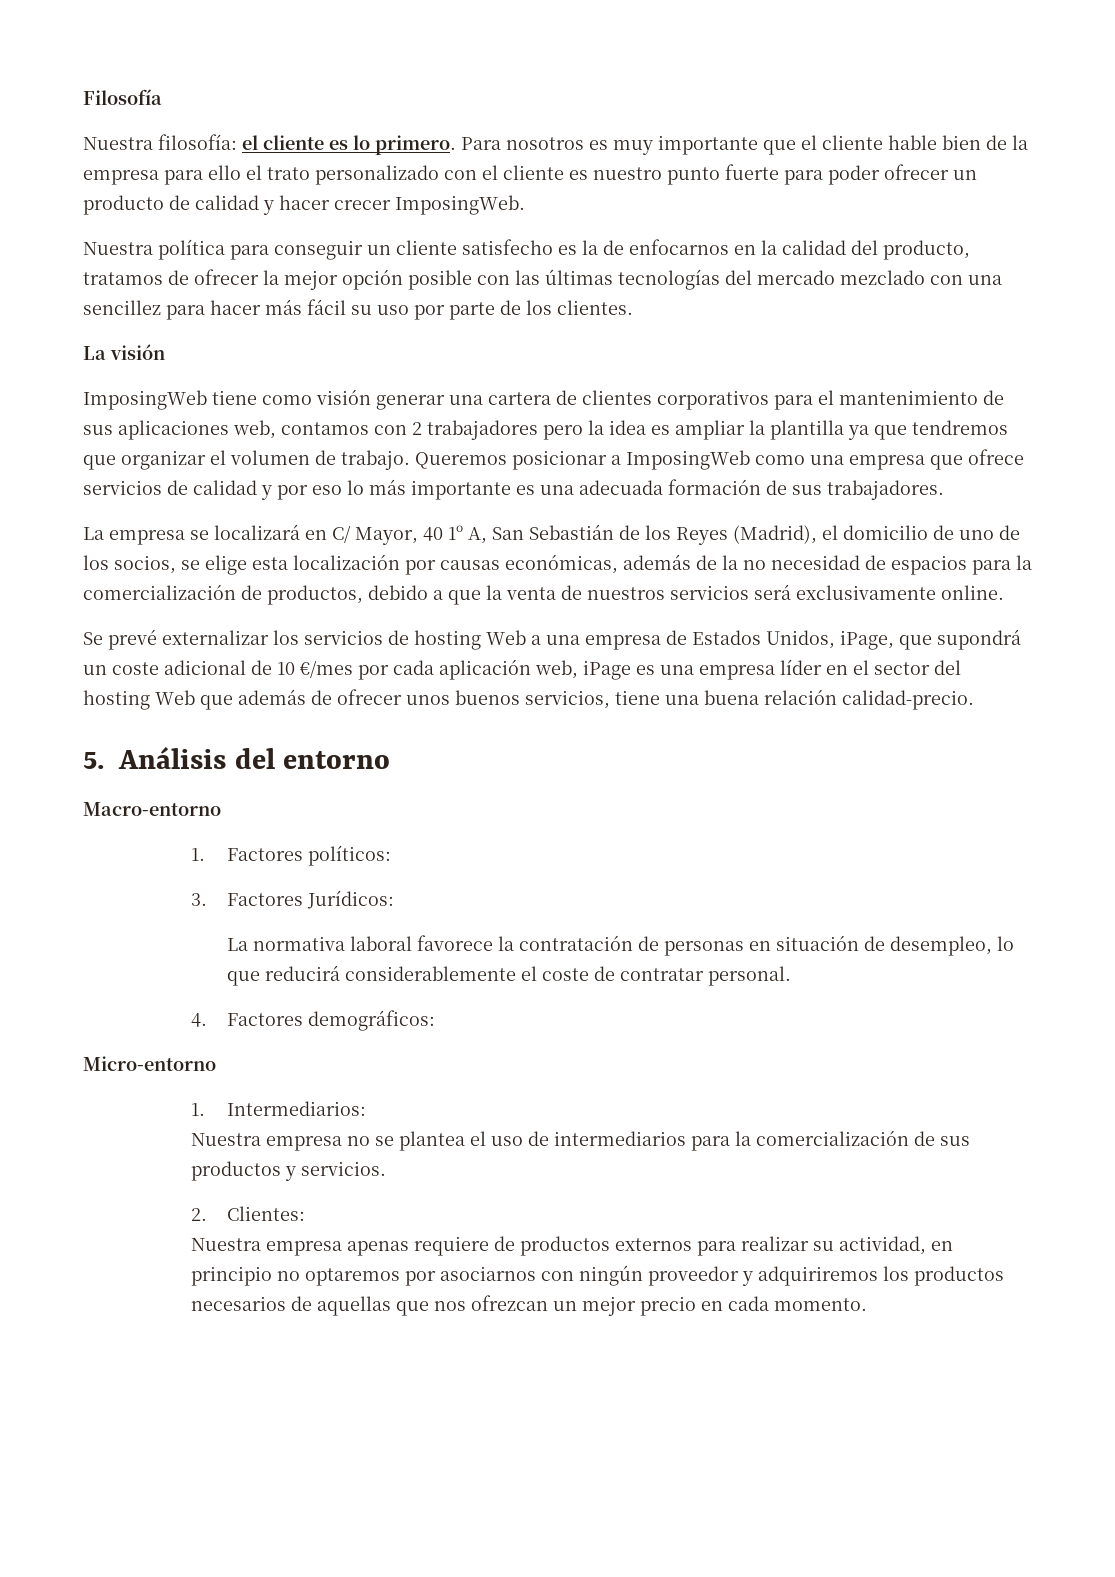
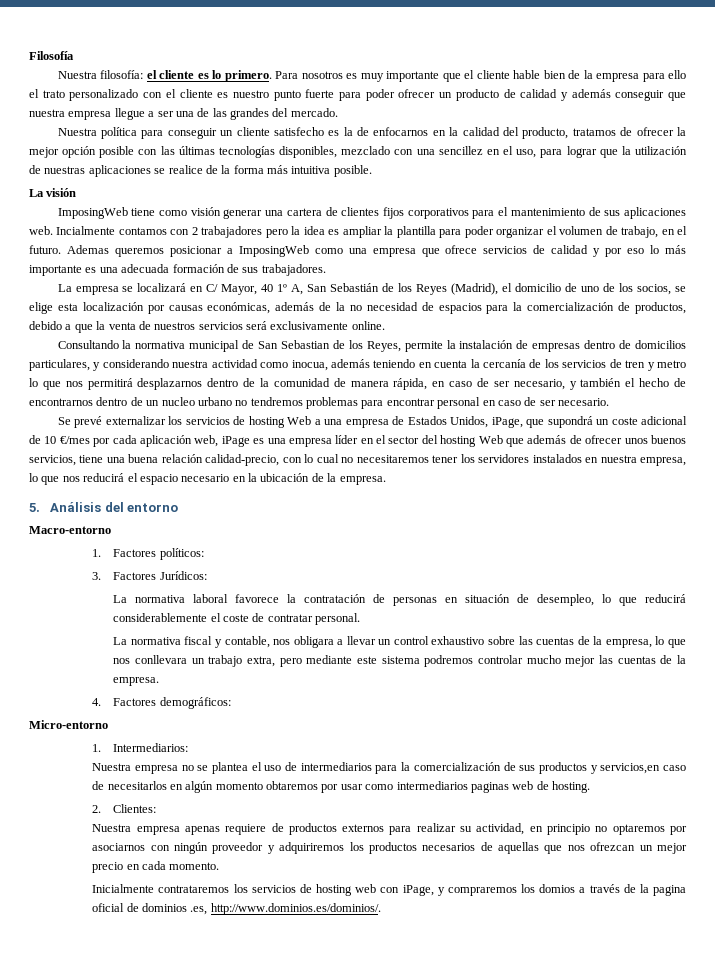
- Para nosotros es muy importante que el cliente hable bien de la empresa para ello el trato personalizado con el cliente es nuestro punto fuerte para poder ofrecer un producto de calidad y hacer crecer ImposingWeb.
+ Para nosotros es muy importante que el cliente hable bien de la empresa para ello el trato personalizado con el cliente es nuestro punto fuerte para poder ofrecer un producto de calidad y además conseguir que nuestra empresa llegue a ser una de las grandes del mercado.
- Nuestra política para conseguir un cliente satisfecho es la de enfocarnos en la calidad del producto, tratamos de ofrecer la mejor opción posible con las últimas tecnologías del mercado mezclado con una sencillez para hacer más fácil su uso por parte de los clientes.
+ Nuestra política para conseguir un cliente satisfecho es la de enfocarnos en la calidad del producto, tratamos de ofrecer la mejor opción posible con las últimas tecnologías disponibles, mezclado con una sencillez en el uso, para lograr que la utilización de nuestras aplicaciones se realice de la forma más intuitiva posible.
- ImposingWeb tiene como visión generar una cartera de clientes corporativos para el mantenimiento de sus aplicaciones web, contamos con 2 trabajadores pero la idea es ampliar la plantilla ya que tendremos que organizar el volumen de trabajo. Queremos posicionar a ImposingWeb como una empresa que ofrece servicios de calidad y por eso lo más importante es una adecuada formación de sus trabajadores.
+ ImposingWeb tiene como visión generar una cartera de clientes fijos corporativos para el mantenimiento de sus aplicaciones web. Incialmente contamos con 2 trabajadores pero la idea es ampliar la plantilla para poder organizar el volumen de trabajo, en el futuro. Ademas queremos posicionar a ImposingWeb como una empresa que ofrece servicios de calidad y por eso lo más importante es una adecuada formación de sus trabajadores.
+ Consultando la normativa municipal de San Sebastian de los Reyes, permite la instalación de empresas dentro de domicilios particulares, y considerando nuestra actividad como inocua, además teniendo en cuenta la cercanía de los servicios de tren y metro lo que nos permitirá desplazarnos dentro de la comunidad de manera rápida, en caso de ser necesario, y también el hecho de encontrarnos dentro de un nucleo urbano no tendremos problemas para encontrar personal en caso de ser necesario.
- Se prevé externalizar los servicios de hosting Web a una empresa de Estados Unidos, iPage, que supondrá un coste adicional de 10 €/mes por cada aplicación web, iPage es una empresa líder en el sector del hosting Web que además de ofrecer unos buenos servicios, tiene una buena relación calidad-precio.
+ Se prevé externalizar los servicios de hosting Web a una empresa de Estados Unidos, iPage, que supondrá un coste adicional de 10 €/mes por cada aplicación web, iPage es una empresa líder en el sector del hosting Web que además de ofrecer unos buenos servicios, tiene una buena relación calidad-precio, con lo cual no necesitaremos tener los servidores instalados en nuestra empresa, lo que nos reducirá el espacio necesario en la ubicación de la empresa.
+ La normativa fiscal y contable, nos obligara a llevar un control exhaustivo sobre las cuentas de la empresa, lo que nos conllevara un trabajo extra, pero mediante este sistema podremos controlar mucho mejor las cuentas de la empresa.
- Nuestra empresa no se plantea el uso de intermediarios para la comercialización de sus productos y servicios.
+ Nuestra empresa no se plantea el uso de intermediarios para la comercialización de sus productos y servicios,en caso de necesitarlos en algún momento obtaremos por usar como intermediarios paginas web de hosting.
+ Inicialmente contrataremos los servicios de hosting web con iPage, y compraremos los domios a través de la pagina oficial de dominios .es, http://www.dominios.es/dominios/.

